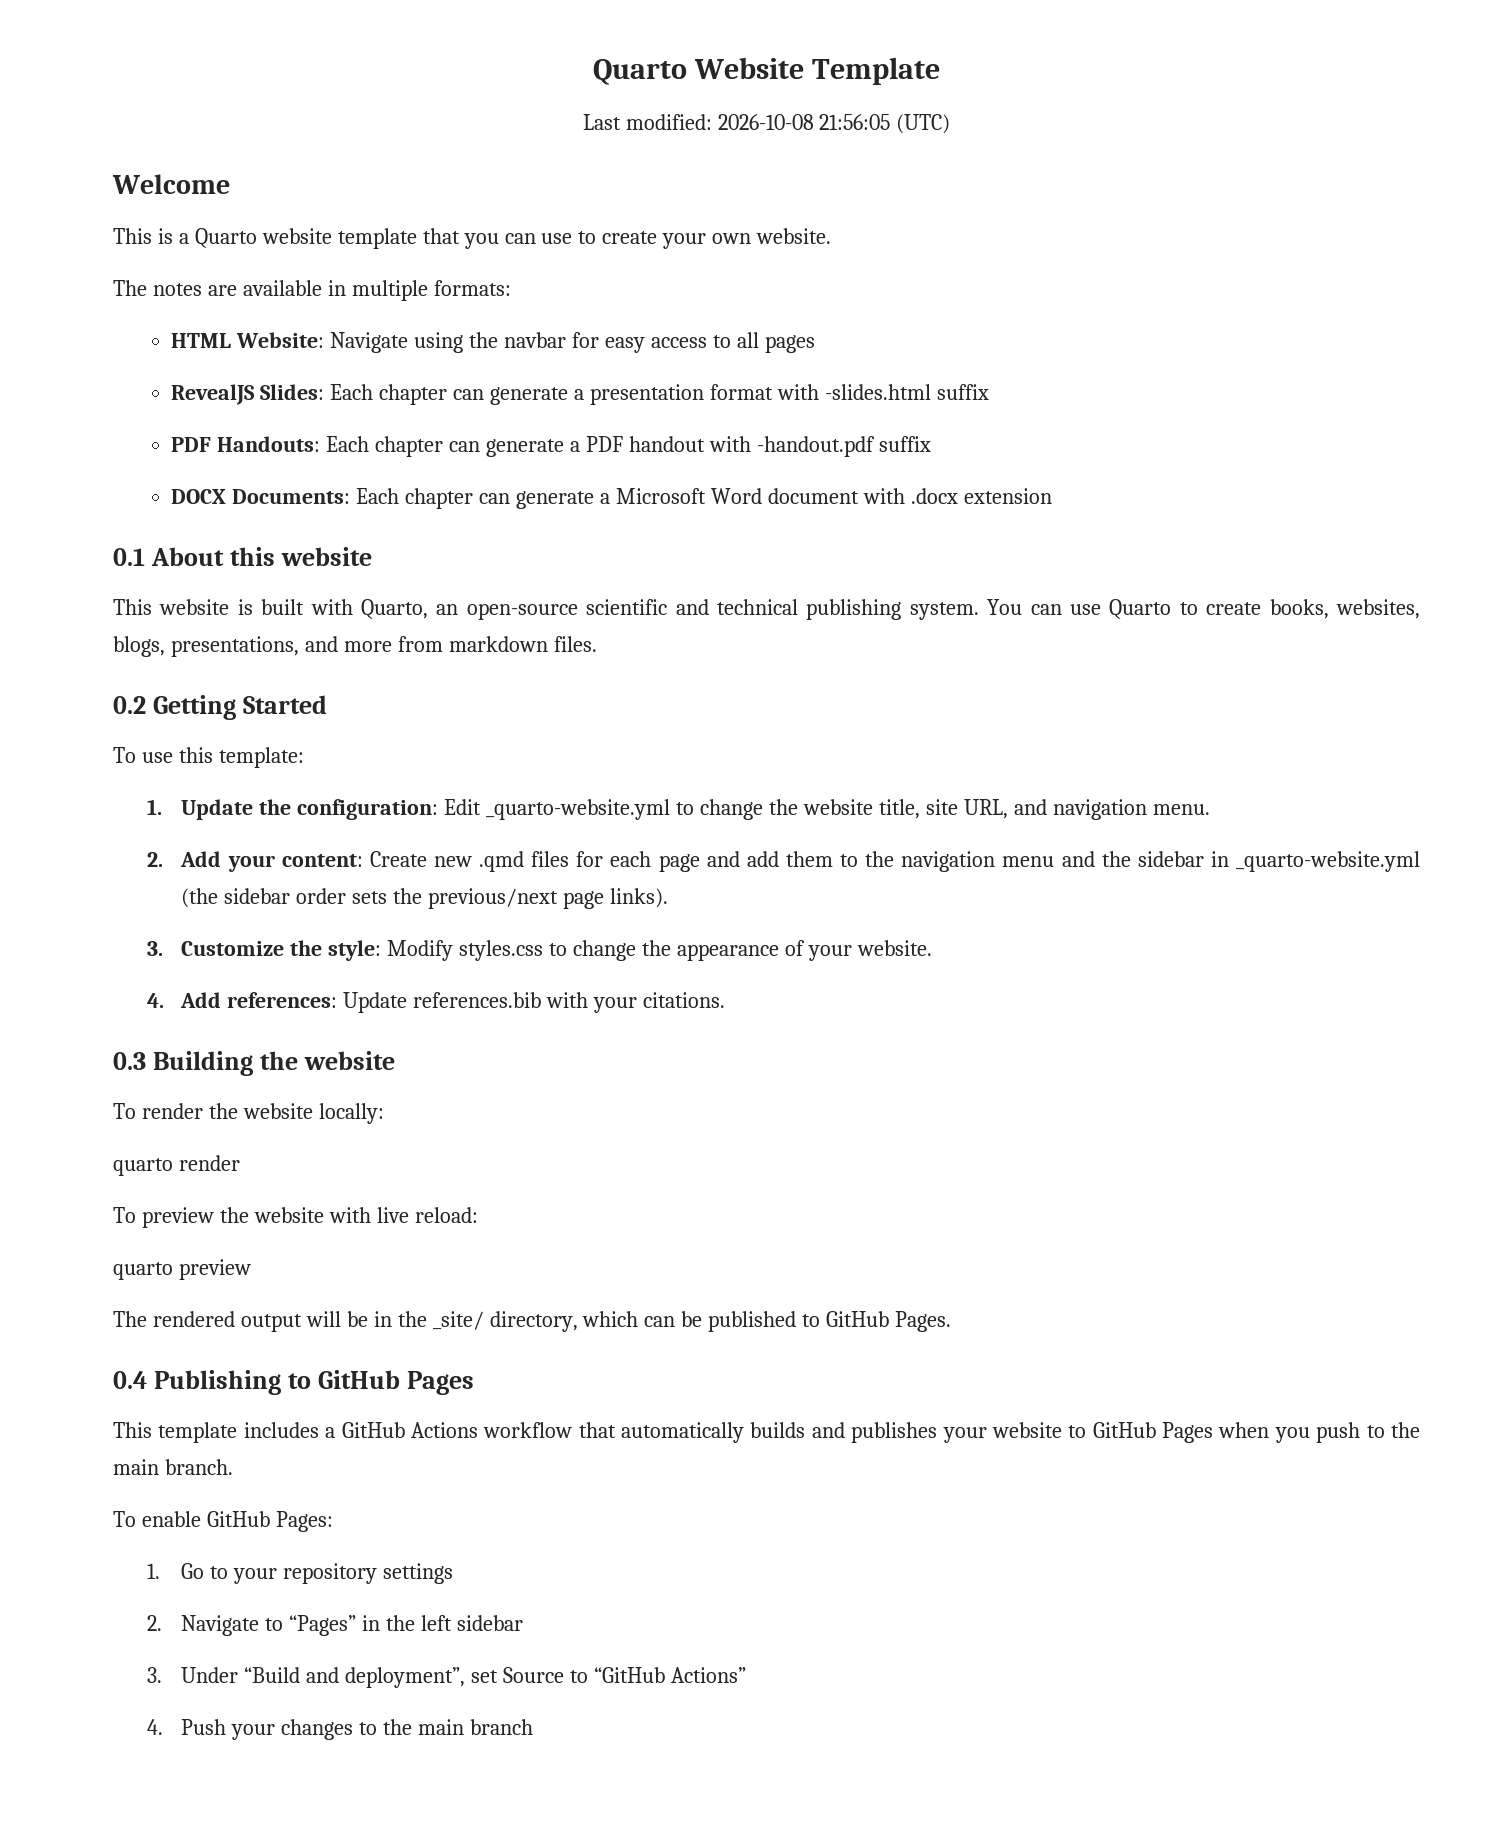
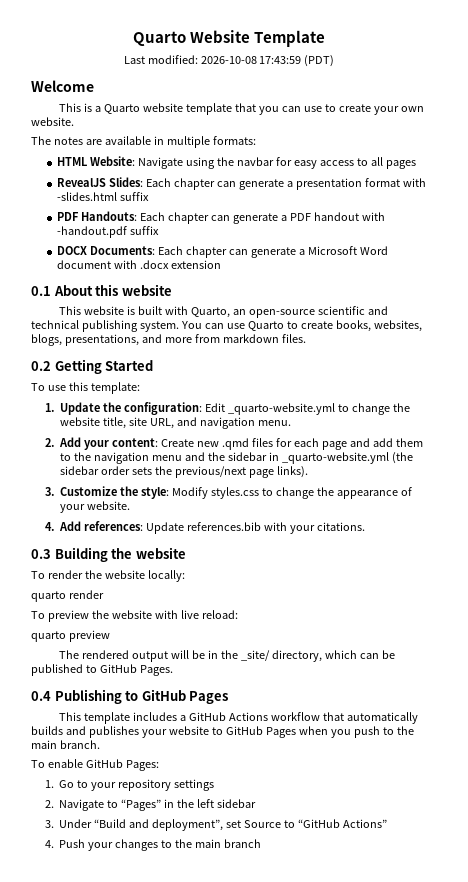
- Last modified: 2026-10-08 21:56:05 (UTC)
+ Last modified: 2026-10-08 17:43:59 (PDT)

